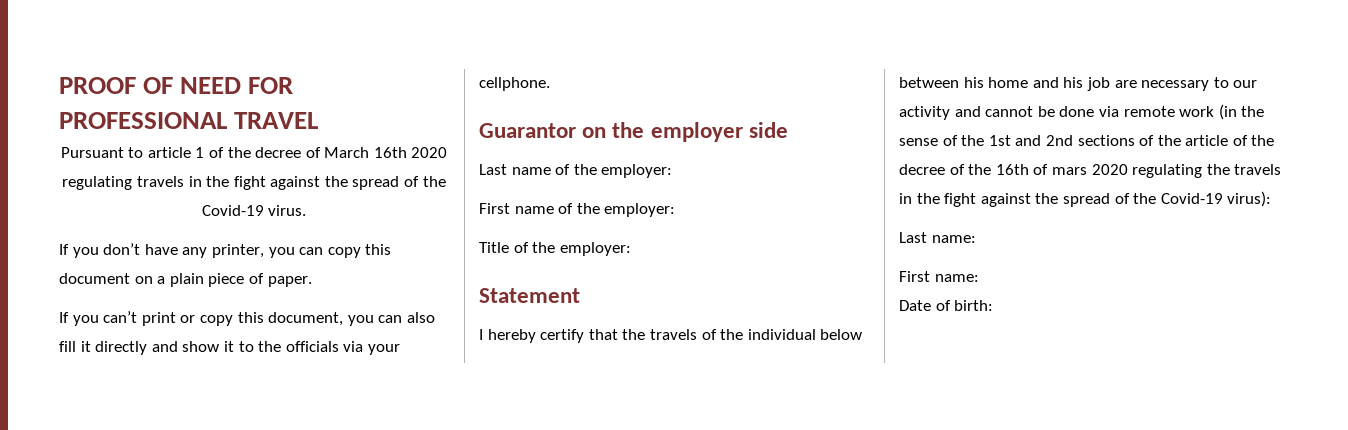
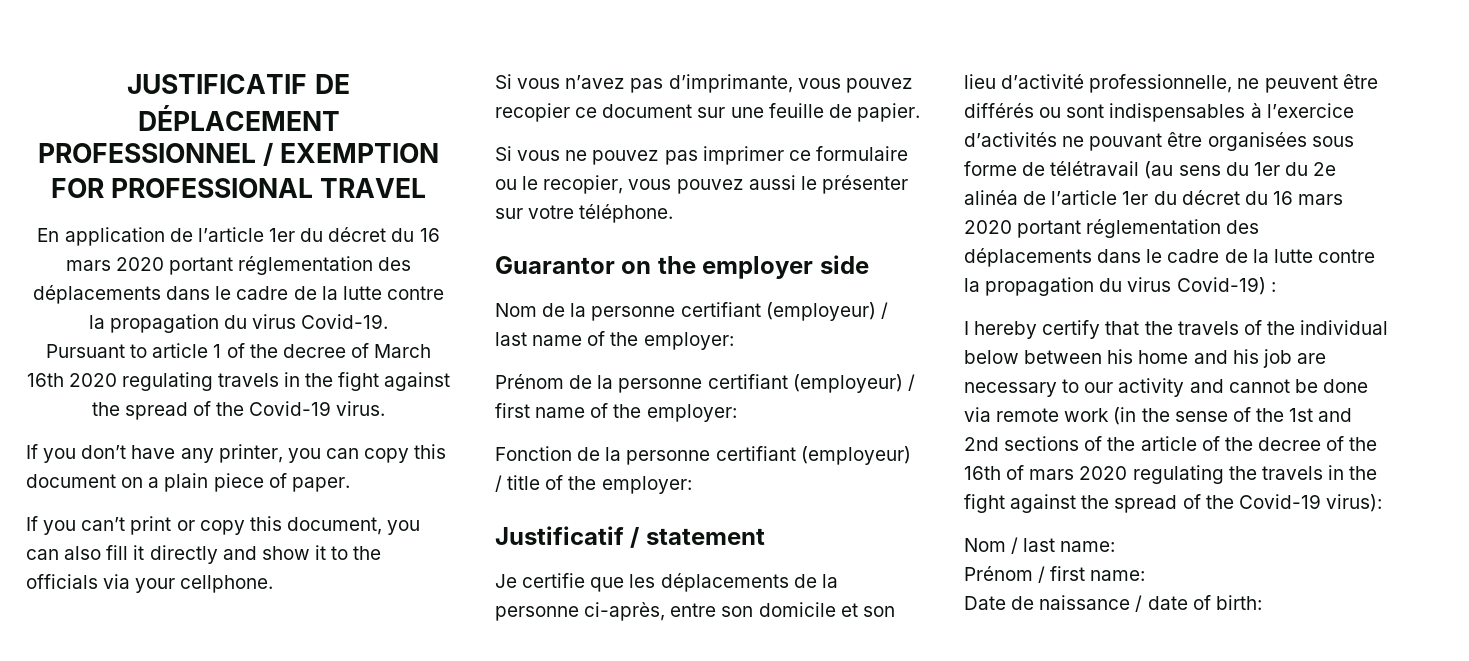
- PROOF OF NEED FOR PROFESSIONAL TRAVEL
+ JUSTIFICATIF DE DÉPLACEMENT PROFESSIONNEL / EXEMPTION FOR PROFESSIONAL TRAVEL
+ En application de l’article 1er du décret du 16 mars 2020 portant réglementation des déplacements dans le cadre de la lutte contre la propagation du virus Covid-19.
+ Si vous n’avez pas d’imprimante, vous pouvez recopier ce document sur une feuille de papier.
+ Si vous ne pouvez pas imprimer ce formulaire ou le recopier, vous pouvez aussi le présenter sur votre téléphone.
- Last name of the employer:
- First name of the employer:
- Title of the employer:
- Statement
+ Nom de la personne certifiant (employeur) / last name of the employer:
+ Prénom de la personne certifiant (employeur) / first name of the employer:
+ Fonction de la personne certifiant (employeur) / title of the employer:
+ Justificatif / statement
+ Je certifie que les déplacements de la personne ci-après, entre son domicile et son lieu d’activité professionnelle, ne peuvent être différés ou sont indispensables à l’exercice d’activités ne pouvant être organisées sous forme de télétravail (au sens du 1er du 2e alinéa de l’article 1er du décret du 16 mars 2020 portant réglementation des déplacements dans le cadre de la lutte contre la propagation du virus Covid-19) :
- Last name:
- First name:
- Date of birth:
+ Nom / last name:
+ Prénom / first name:
+ Date de naissance / date of birth:

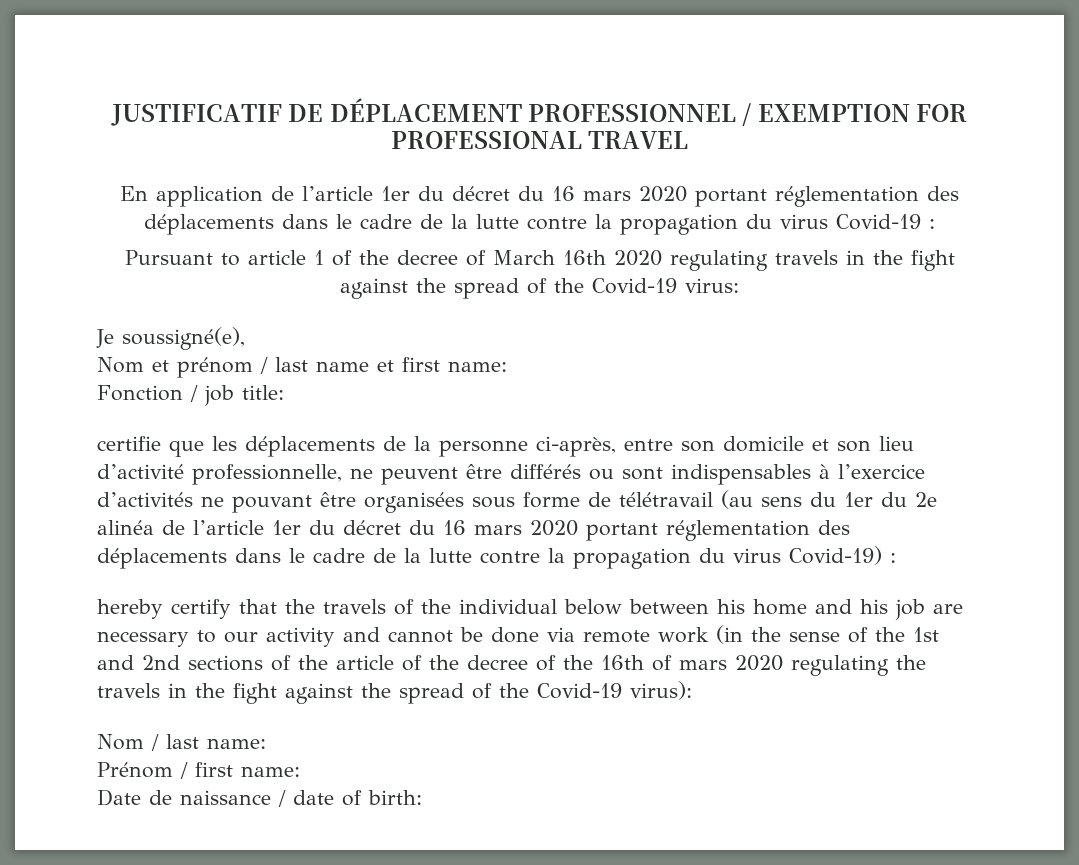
- En application de l’article 1er du décret du 16 mars 2020 portant réglementation des déplacements dans le cadre de la lutte contre la propagation du virus Covid-19.
+ En application de l’article 1er du décret du 16 mars 2020 portant réglementation des déplacements dans le cadre de la lutte contre la propagation du virus Covid-19 :
- Pursuant to article 1 of the decree of March 16th 2020 regulating travels in the fight against the spread of the Covid-19 virus.
- If you don’t have any printer, you can copy this document on a plain piece of paper.
- If you can’t print or copy this document, you can also fill it directly and show it to the officials via your cellphone.
- Si vous n’avez pas d’imprimante, vous pouvez recopier ce document sur une feuille de papier.
- Si vous ne pouvez pas imprimer ce formulaire ou le recopier, vous pouvez aussi le présenter sur votre téléphone.
- Guarantor on the employer side
- Nom de la personne certifiant (employeur) / last name of the employer:
- Prénom de la personne certifiant (employeur) / first name of the employer:
- Fonction de la personne certifiant (employeur) / title of the employer:
- Justificatif / statement
- Je certifie que les déplacements de la personne ci-après, entre son domicile et son lieu d’activité professionnelle, ne peuvent être différés ou sont indispensables à l’exercice d’activités ne pouvant être organisées sous forme de télétravail (au sens du 1er du 2e alinéa de l’article 1er du décret du 16 mars 2020 portant réglementation des déplacements dans le cadre de la lutte contre la propagation du virus Covid-19) :
+ Pursuant to article 1 of the decree of March 16th 2020 regulating travels in the fight against the spread of the Covid-19 virus:
+ Je soussigné(e),
+ Nom et prénom / last name et first name:
+ Fonction / job title:
+ certifie que les déplacements de la personne ci-après, entre son domicile et son lieu d’activité professionnelle, ne peuvent être différés ou sont indispensables à l’exercice d’activités ne pouvant être organisées sous forme de télétravail (au sens du 1er du 2e alinéa de l’article 1er du décret du 16 mars 2020 portant réglementation des déplacements dans le cadre de la lutte contre la propagation du virus Covid-19) :
- I hereby certify that the travels of the individual below between his home and his job are necessary to our activity and cannot be done via remote work (in the sense of the 1st and 2nd sections of the article of the decree of the 16th of mars 2020 regulating the travels in the fight against the spread of the Covid-19 virus):
+ hereby certify that the travels of the individual below between his home and his job are necessary to our activity and cannot be done via remote work (in the sense of the 1st and 2nd sections of the article of the decree of the 16th of mars 2020 regulating the travels in the fight against the spread of the Covid-19 virus):

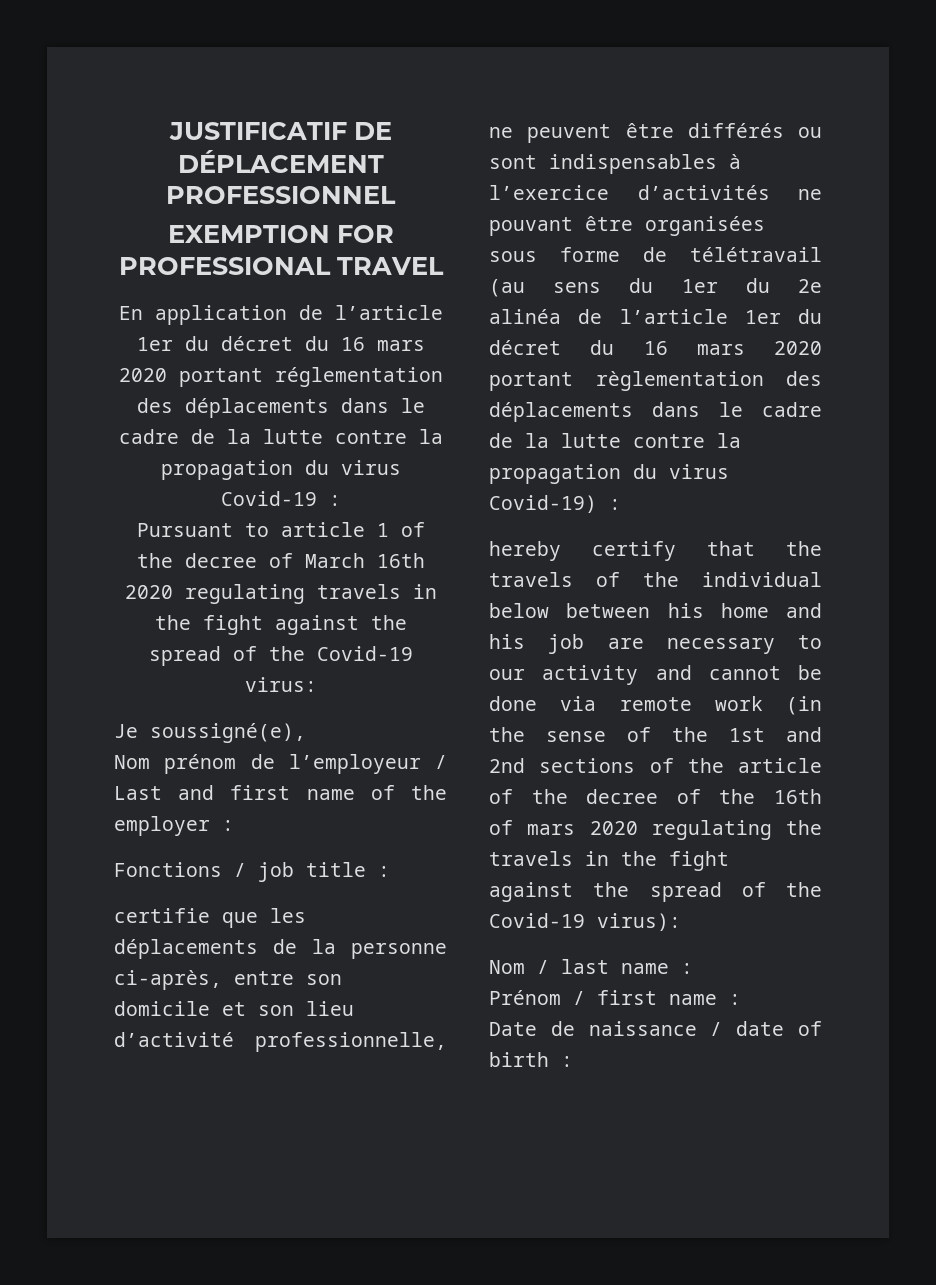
- JUSTIFICATIF DE DÉPLACEMENT PROFESSIONNEL / EXEMPTION FOR PROFESSIONAL TRAVEL
+ JUSTIFICATIF DE DÉPLACEMENT PROFESSIONNEL
+ EXEMPTION FOR PROFESSIONAL TRAVEL
- Nom et prénom / last name et first name:
- Fonction / job title:
+ Nom prénom de l’employeur / Last and first name of the employer :
+ Fonctions / job title :
- certifie que les déplacements de la personne ci-après, entre son domicile et son lieu d’activité professionnelle, ne peuvent être différés ou sont indispensables à l’exercice d’activités ne pouvant être organisées sous forme de télétravail (au sens du 1er du 2e alinéa de l’article 1er du décret du 16 mars 2020 portant réglementation des déplacements dans le cadre de la lutte contre la propagation du virus Covid-19) :
+ certifie que les déplacements de la personne ci-après, entre son domicile et son lieu d’activité professionnelle, ne peuvent être différés ou sont indispensables à l’exercice d’activités ne pouvant être organisées sous forme de télétravail (au sens du 1er du 2e alinéa de l’article 1er du décret du 16 mars 2020 portant règlementation des déplacements dans le cadre de la lutte contre la propagation du virus Covid-19) :
- Nom / last name:
+ Nom / last name :
- Prénom / first name:
+ Prénom / first name :
- Date de naissance / date of birth:
+ Date de naissance / date of birth :

